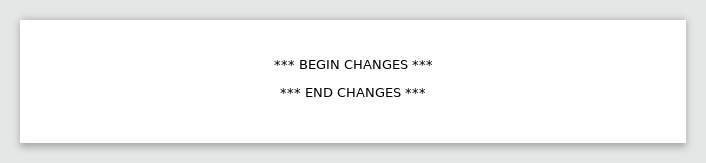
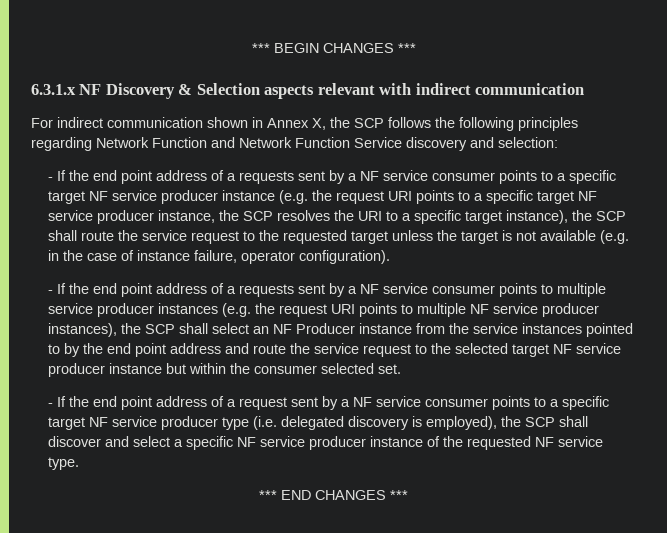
+ 6.3.1.x NF Discovery & Selection aspects relevant with indirect communication
+ For indirect communication shown in Annex X, the SCP follows the following principles regarding Network Function and Network Function Service discovery and selection:
+ - If the end point address of a requests sent by a NF service consumer points to a specific target NF service producer instance (e.g. the request URI points to a specific target NF service producer instance, the SCP resolves the URI to a specific target instance), the SCP shall route the service request to the requested target unless the target is not available (e.g. in the case of instance failure, operator configuration).
+ - If the end point address of a requests sent by a NF service consumer points to multiple service producer instances (e.g. the request URI points to multiple NF service producer instances), the SCP shall select an NF Producer instance from the service instances pointed to by the end point address and route the service request to the selected target NF service producer instance but within the consumer selected set.
+ - If the end point address of a request sent by a NF service consumer points to a specific target NF service producer type (i.e. delegated discovery is employed), the SCP shall discover and select a specific NF service producer instance of the requested NF service type.

